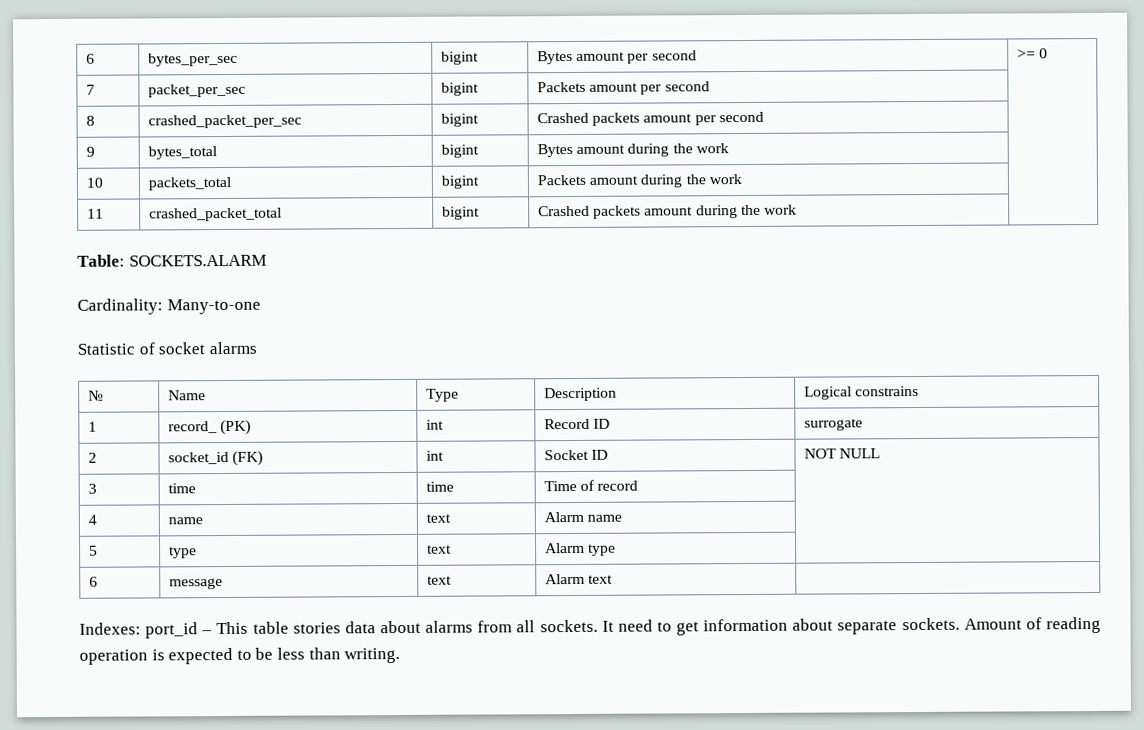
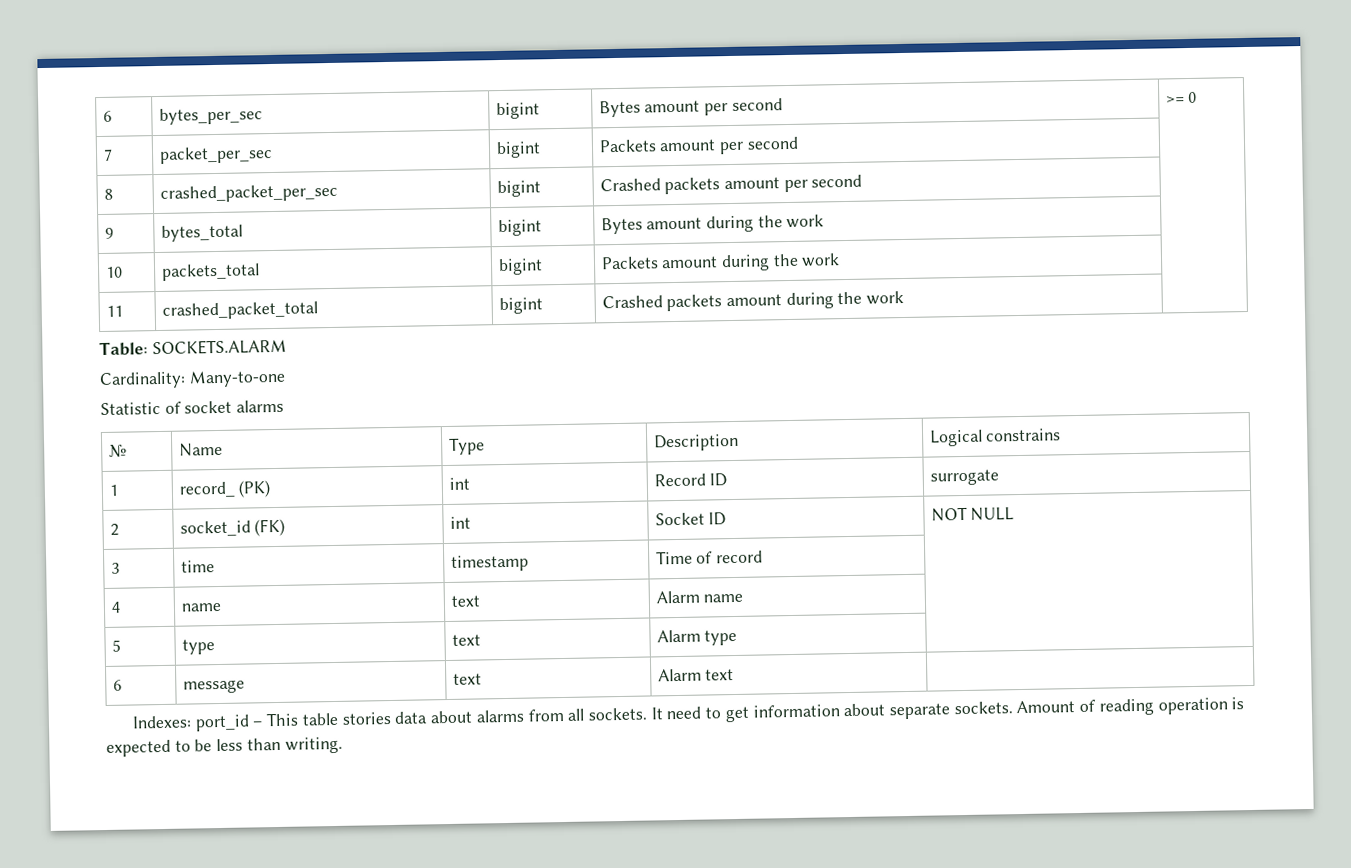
- 3 | time | time | Time of record |
+ 3 | time | timestamp | Time of record |

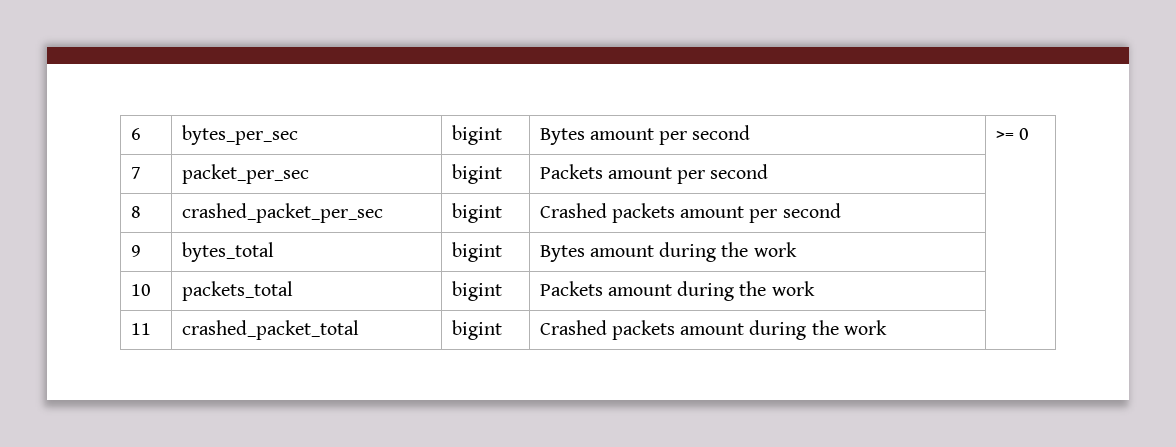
- Table: SOCKETS.ALARM
- Cardinality: Many-to-one
- Statistic of socket alarms
- № | Name | Type | Description | Logical constrains
- 1 | record_ (PK) | int | Record ID | surrogate
- 2 | socket_id (FK) | int | Socket ID | NOT NULL
- 3 | time | timestamp | Time of record |
- 4 | name | text | Alarm name |
- 5 | type | text | Alarm type |
- 6 | message | text | Alarm text |
- Indexes: port_id – This table stories data about alarms from all sockets. It need to get information about separate sockets. Amount of reading operation is expected to be less than writing.

